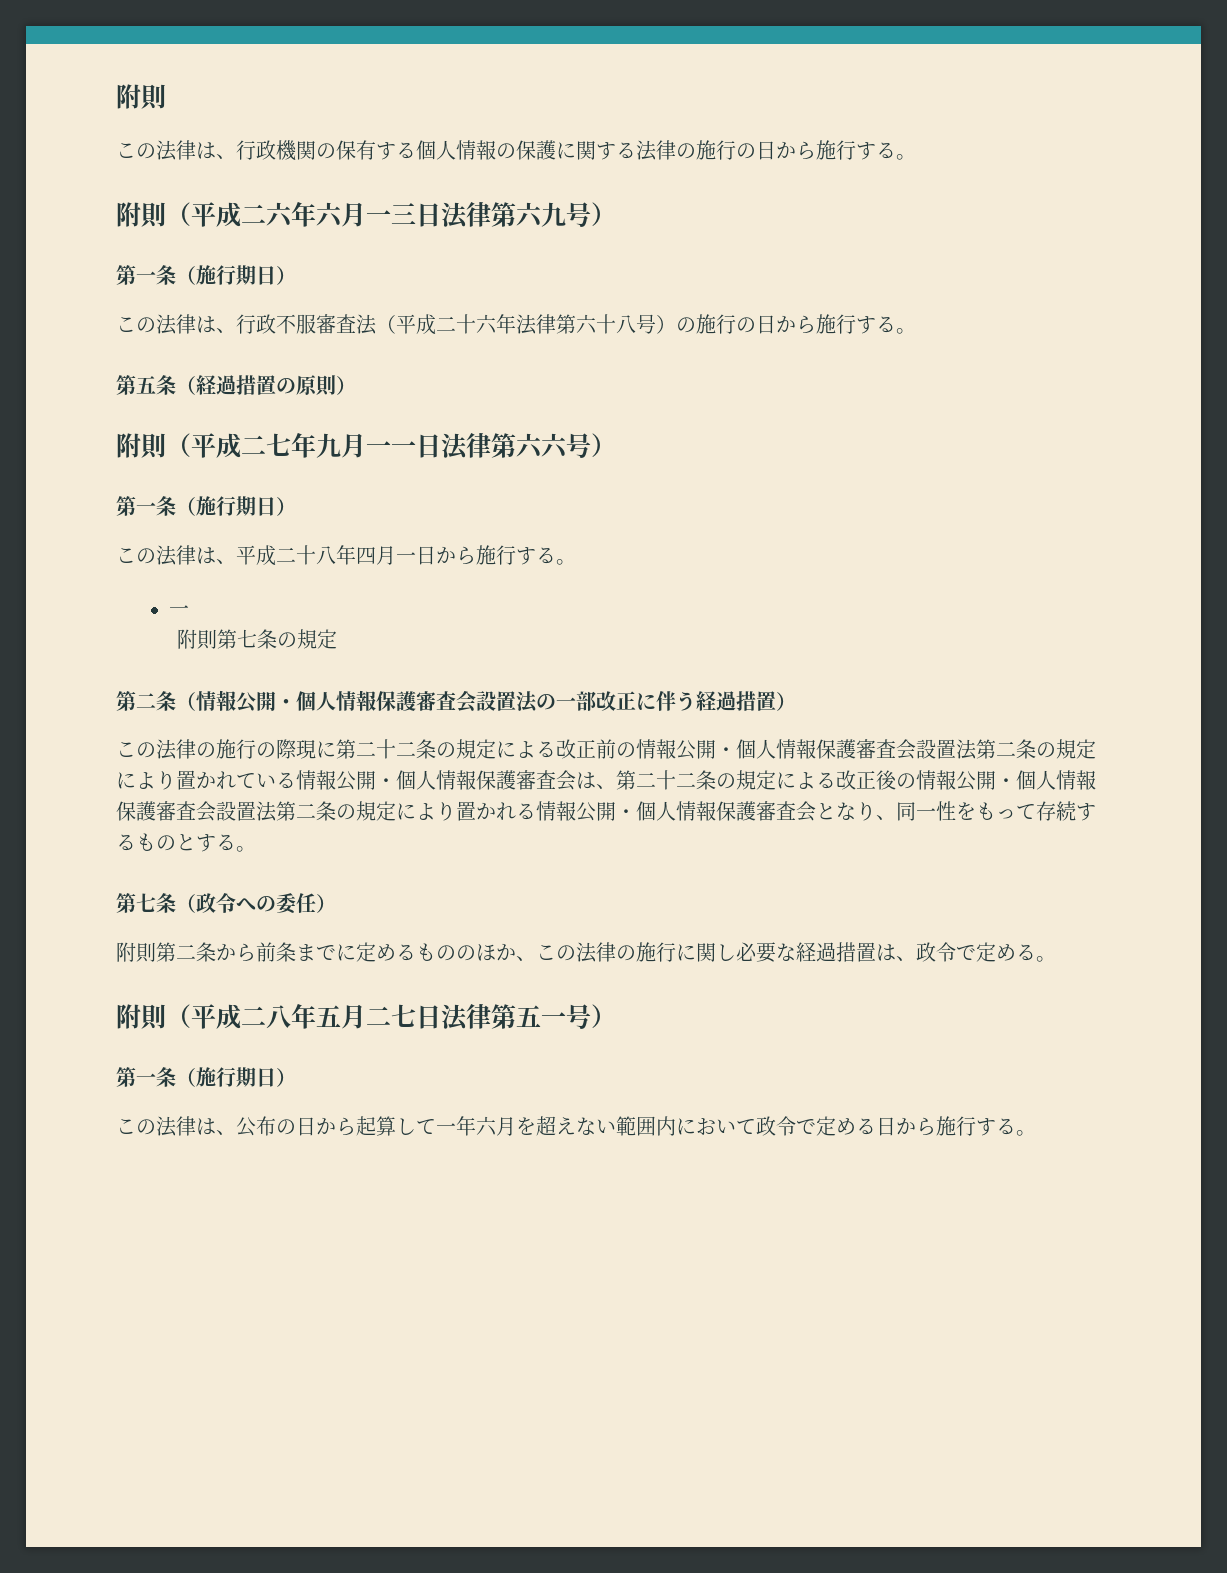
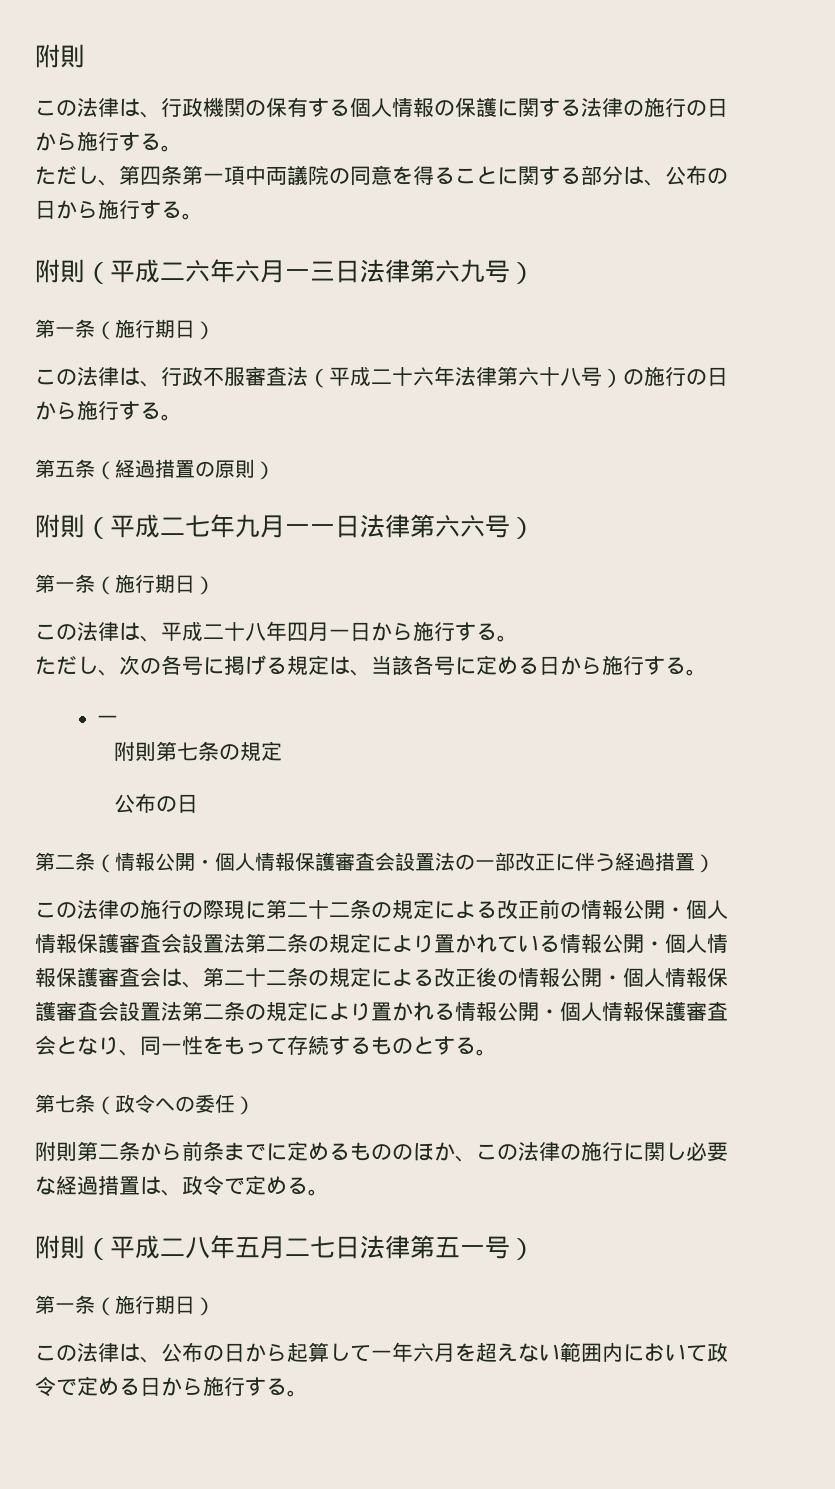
+ ただし、第四条第一項中両議院の同意を得ることに関する部分は、公布の日から施行する。
+ ただし、次の各号に掲げる規定は、当該各号に定める日から施行する。
  附則第七条の規定
+ 公布の日

